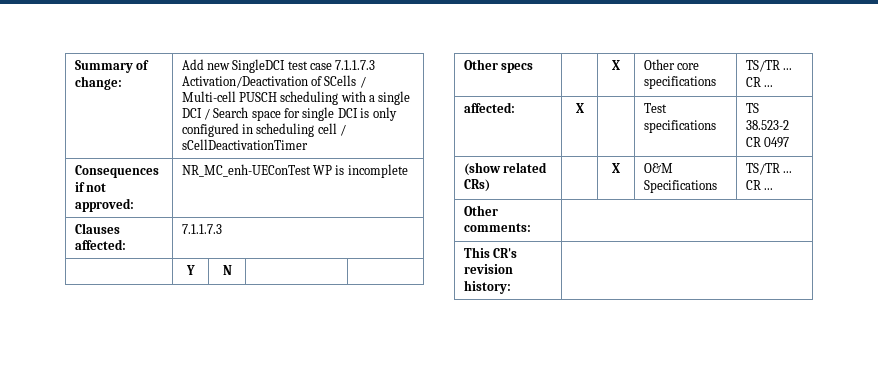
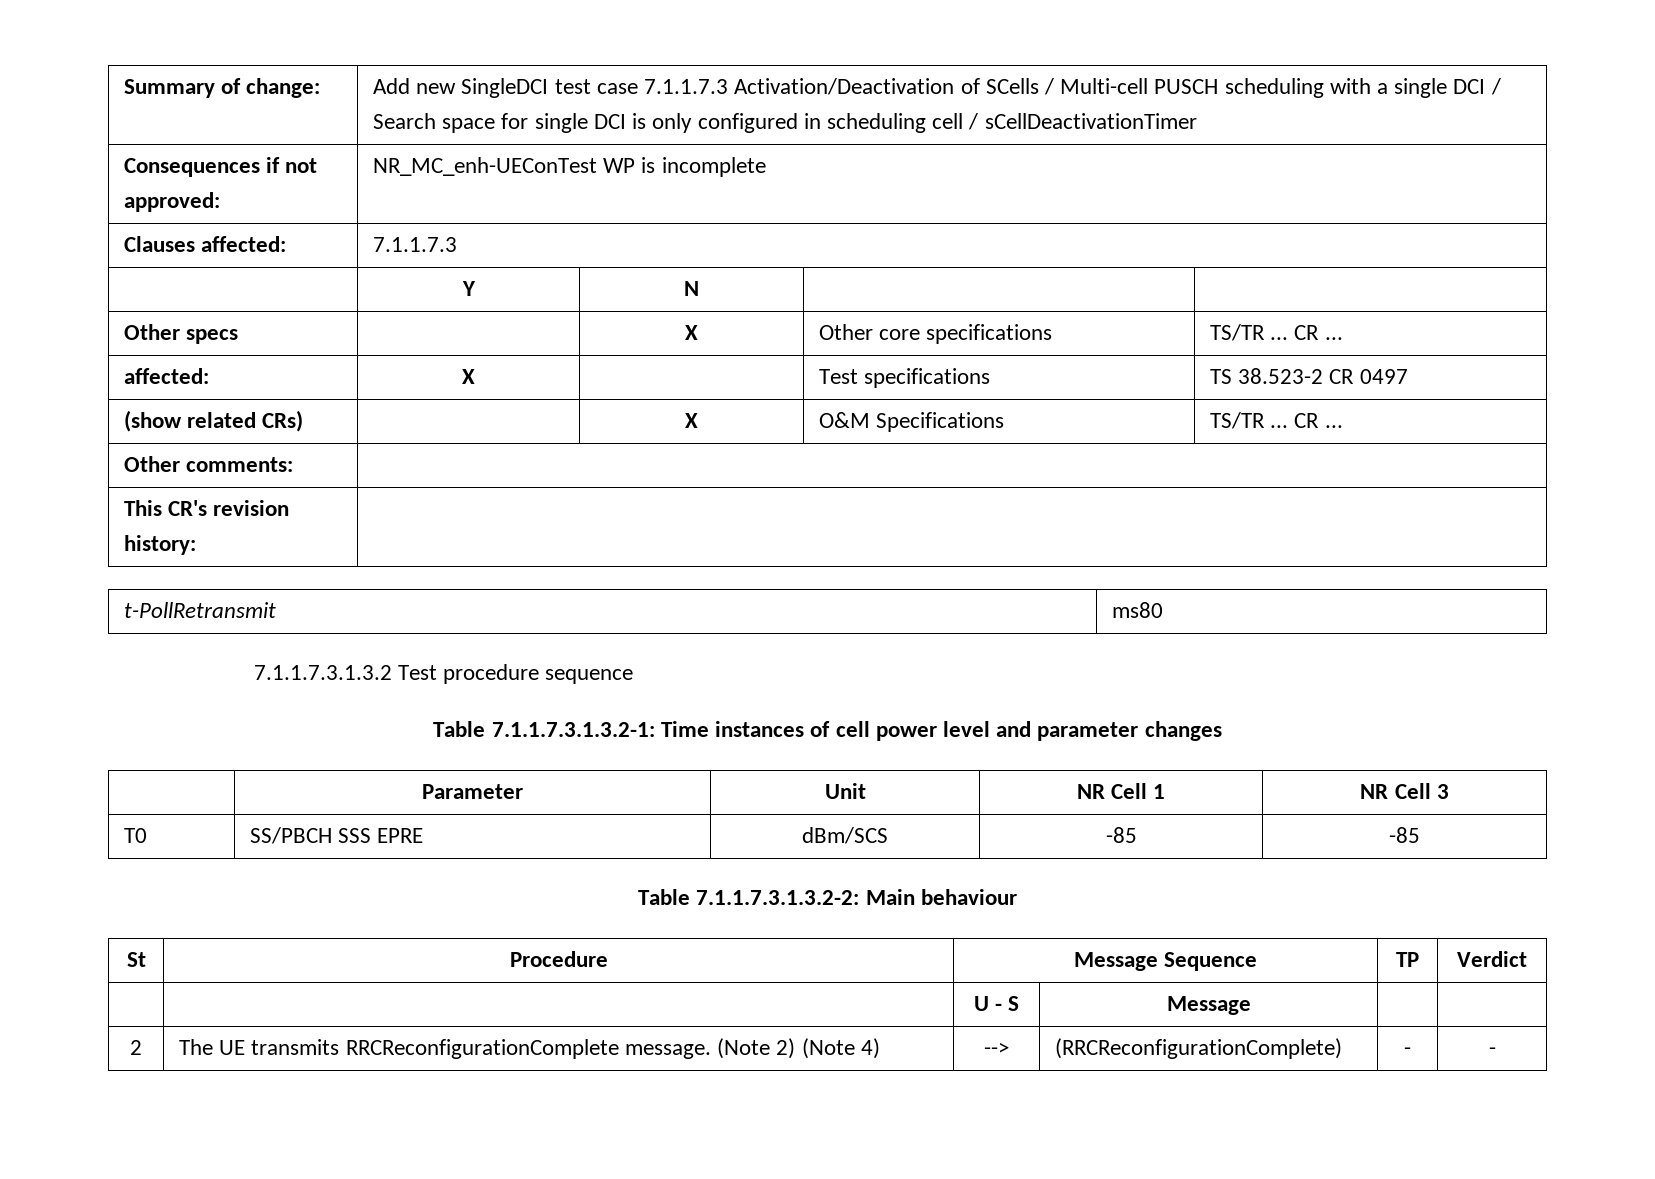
+ t-PollRetransmit | ms80
+ 7.1.1.7.3.1.3.2 Test procedure sequence
+ Table 7.1.1.7.3.1.3.2-1: Time instances of cell power level and parameter changes
+ | Parameter | Unit | NR Cell 1 | NR Cell 3
+ T0 | SS/PBCH SSS EPRE | dBm/SCS | -85 | -85
+ Table 7.1.1.7.3.1.3.2-2: Main behaviour
+ St | Procedure | Message Sequence | TP | Verdict
+ | | U - S | Message | |
+ 2 | The UE transmits RRCReconfigurationComplete message. (Note 2) (Note 4) | --> | (RRCReconfigurationComplete) | - | -

